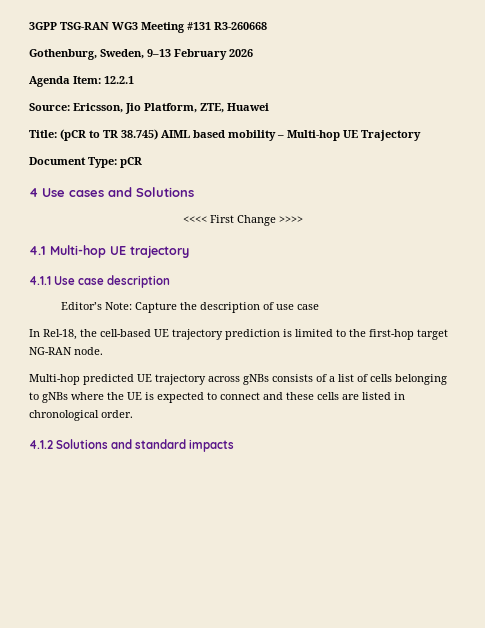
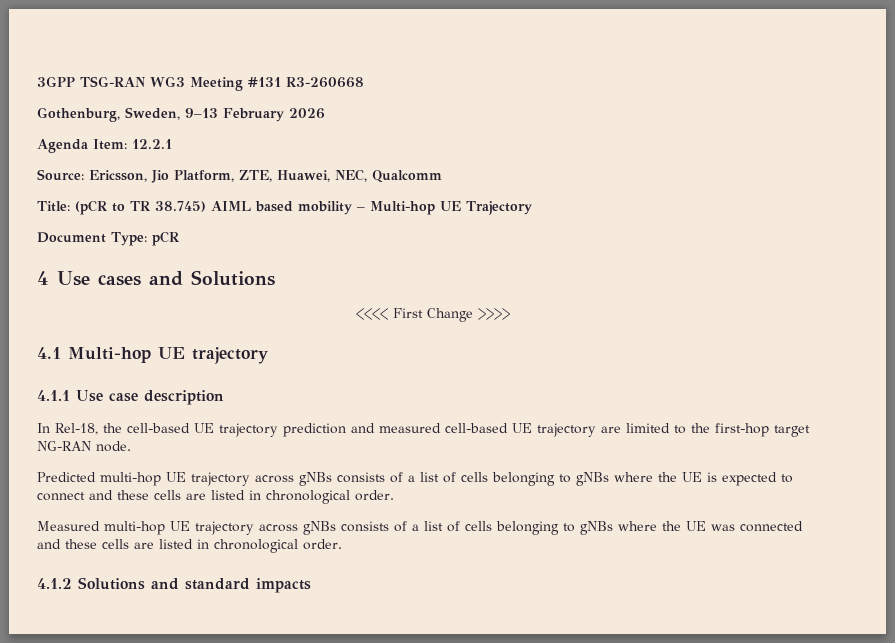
- Source: Ericsson, Jio Platform, ZTE, Huawei
+ Source: Ericsson, Jio Platform, ZTE, Huawei, NEC, Qualcomm
- Editor’s Note: Capture the description of use case
- In Rel-18, the cell-based UE trajectory prediction is limited to the first-hop target NG-RAN node.
+ In Rel-18, the cell-based UE trajectory prediction and measured cell-based UE trajectory are limited to the first-hop target NG-RAN node.
- Multi-hop predicted UE trajectory across gNBs consists of a list of cells belonging to gNBs where the UE is expected to connect and these cells are listed in chronological order.
+ Predicted multi-hop UE trajectory across gNBs consists of a list of cells belonging to gNBs where the UE is expected to connect and these cells are listed in chronological order.
+ Measured multi-hop UE trajectory across gNBs consists of a list of cells belonging to gNBs where the UE was connected and these cells are listed in chronological order.

